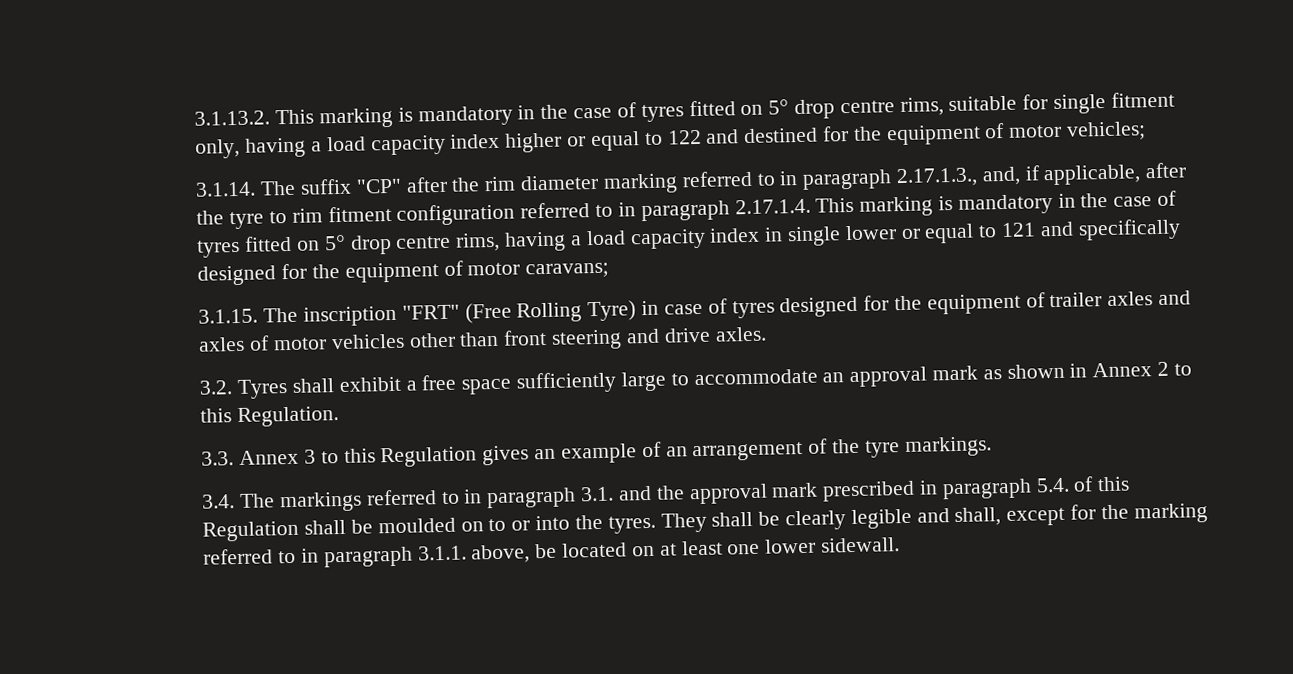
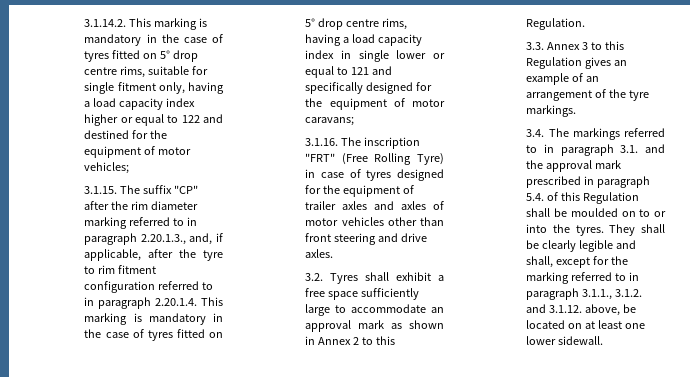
- 3.1.13.2. This marking is mandatory in the case of tyres fitted on 5° drop centre rims, suitable for single fitment only, having a load capacity index higher or equal to 122 and destined for the equipment of motor vehicles;
+ 3.1.14.2. This marking is mandatory in the case of tyres fitted on 5° drop centre rims, suitable for single fitment only, having a load capacity index higher or equal to 122 and destined for the equipment of motor vehicles;
- 3.1.14. The suffix "CP" after the rim diameter marking referred to in paragraph 2.17.1.3., and, if applicable, after the tyre to rim fitment configuration referred to in paragraph 2.17.1.4. This marking is mandatory in the case of tyres fitted on 5° drop centre rims, having a load capacity index in single lower or equal to 121 and specifically designed for the equipment of motor caravans;
+ 3.1.15. The suffix "CP" after the rim diameter marking referred to in paragraph 2.20.1.3., and, if applicable, after the tyre to rim fitment configuration referred to in paragraph 2.20.1.4. This marking is mandatory in the case of tyres fitted on 5° drop centre rims, having a load capacity index in single lower or equal to 121 and specifically designed for the equipment of motor caravans;
- 3.1.15. The inscription "FRT" (Free Rolling Tyre) in case of tyres designed for the equipment of trailer axles and axles of motor vehicles other than front steering and drive axles.
+ 3.1.16. The inscription "FRT" (Free Rolling Tyre) in case of tyres designed for the equipment of trailer axles and axles of motor vehicles other than front steering and drive axles.
- They shall be clearly legible and shall, except for the marking referred to in paragraph 3.1.1. above, be located on at least one lower sidewall.
+ They shall be clearly legible and shall, except for the marking referred to in paragraph 3.1.1., 3.1.2. and 3.1.12. above, be located on at least one lower sidewall.

